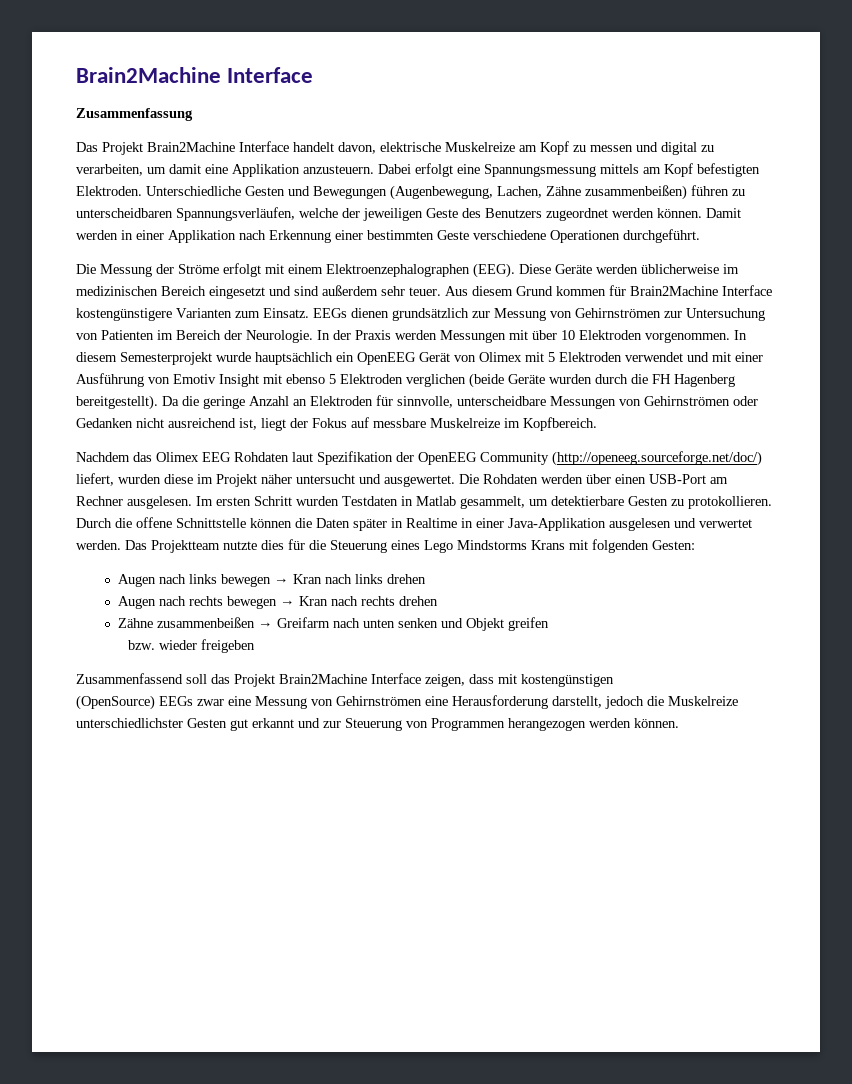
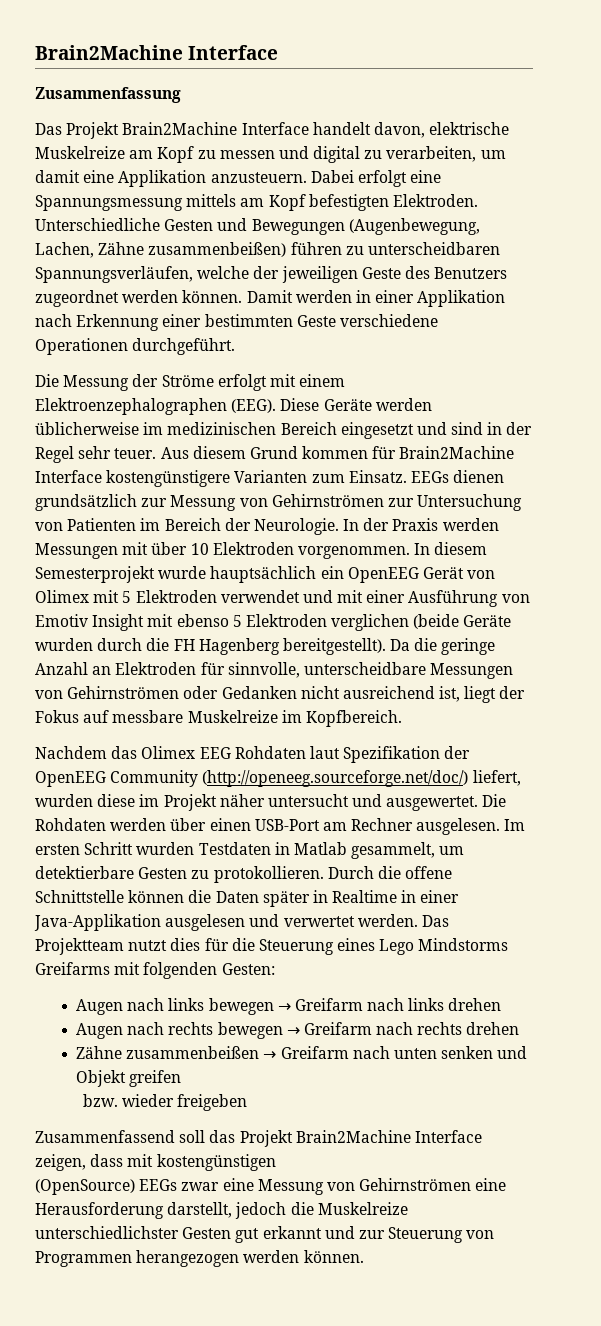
- Diese Geräte werden üblicherweise im medizinischen Bereich eingesetzt und sind außerdem sehr teuer.
+ Diese Geräte werden üblicherweise im medizinischen Bereich eingesetzt und sind in der Regel sehr teuer.
- Das Projektteam nutzte dies für die Steuerung eines Lego Mindstorms Krans mit folgenden Gesten:
+ Das Projektteam nutzt dies für die Steuerung eines Lego Mindstorms Greifarms mit folgenden Gesten:
- Augen nach links bewegen → Kran nach links drehen
+ Augen nach links bewegen → Greifarm nach links drehen
- Augen nach rechts bewegen → Kran nach rechts drehen
+ Augen nach rechts bewegen → Greifarm nach rechts drehen

